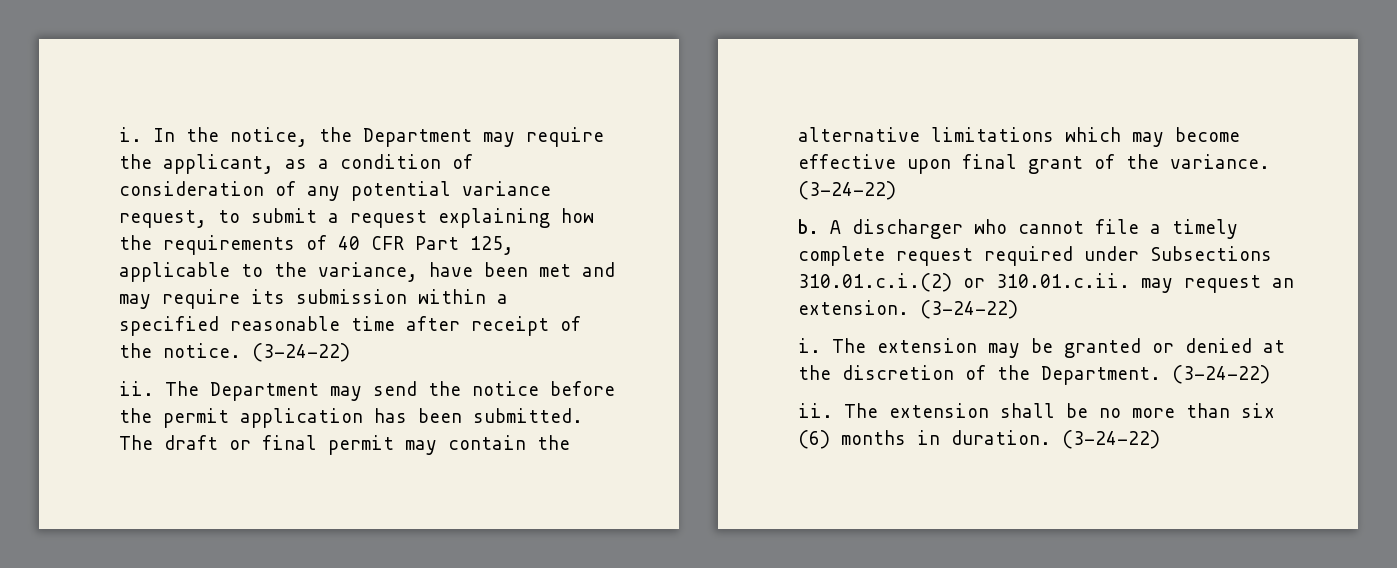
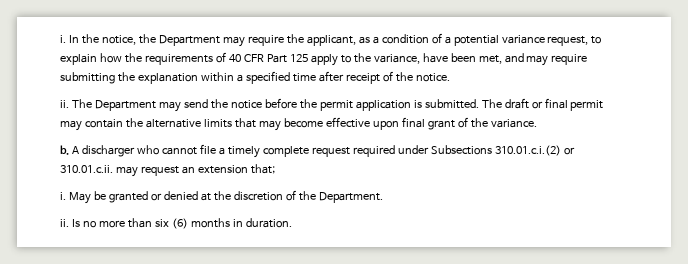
- In the notice, the Department may require the applicant, as a condition of consideration of any potential variance request, to submit a request explaining how the requirements of 40 CFR Part 125, applicable to the variance, have been met and may require its submission within a specified reasonable time after receipt of the notice. (3-24-22)
+ In the notice, the Department may require the applicant, as a condition of a potential variance request, to explain how the requirements of 40 CFR Part 125 apply to the variance, have been met, and may require submitting the explanation within a specified time after receipt of the notice.
- The Department may send the notice before the permit application has been submitted.
+ The Department may send the notice before the permit application is submitted.
- The draft or final permit may contain the alternative limitations which may become effective upon final grant of the variance. (3-24-22)
+ The draft or final permit may contain the alternative limits that may become effective upon final grant of the variance.
- A discharger who cannot file a timely complete request required under Subsections 310.01.c.i.(2) or 310.01.c.ii. may request an extension. (3-24-22)
- i. The extension may be granted or denied at the discretion of the Department. (3-24-22)
- ii. The extension shall be no more than six (6) months in duration. (3-24-22)
+ A discharger who cannot file a timely complete request required under Subsections 310.01.c.i.(2) or 310.01.c.ii. may request an extension that;
+ i. May be granted or denied at the discretion of the Department.
+ ii. Is no more than six (6) months in duration.

